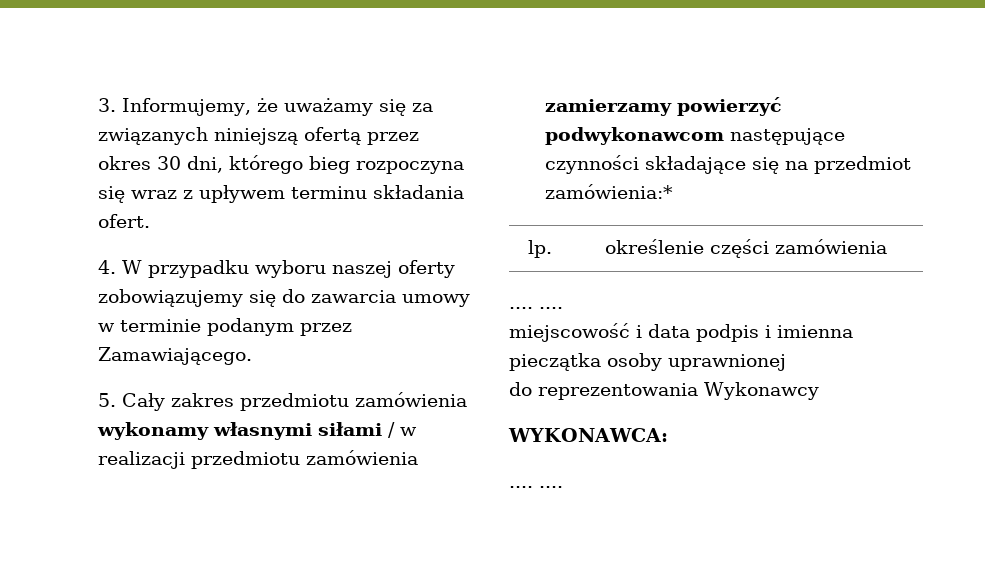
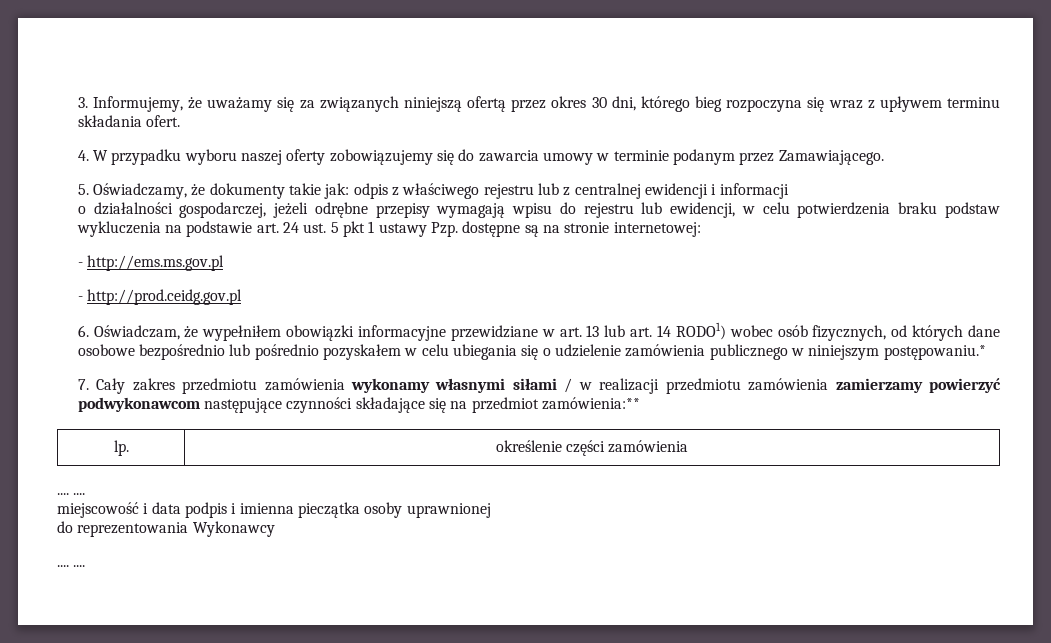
- 5. Cały zakres przedmiotu zamówienia wykonamy własnymi siłami / w realizacji przedmiotu zamówienia zamierzamy powierzyć podwykonawcom następujące czynności składające się na przedmiot zamówienia:*
+ 5. Oświadczamy, że dokumenty takie jak: odpis z właściwego rejestru lub z centralnej ewidencji i informacji
+ o działalności gospodarczej, jeżeli odrębne przepisy wymagają wpisu do rejestru lub ewidencji, w celu potwierdzenia braku podstaw wykluczenia na podstawie art. 24 ust. 5 pkt 1 ustawy Pzp. dostępne są na stronie internetowej:
+ - http://ems.ms.gov.pl
+ - http://prod.ceidg.gov.pl
+ 6. Oświadczam, że wypełniłem obowiązki informacyjne przewidziane w art. 13 lub art. 14 RODO1) wobec osób fizycznych, od których dane osobowe bezpośrednio lub pośrednio pozyskałem w celu ubiegania się o udzielenie zamówienia publicznego w niniejszym postępowaniu.*
+ 7. Cały zakres przedmiotu zamówienia wykonamy własnymi siłami / w realizacji przedmiotu zamówienia zamierzamy powierzyć podwykonawcom następujące czynności składające się na przedmiot zamówienia:**
- WYKONAWCA:

